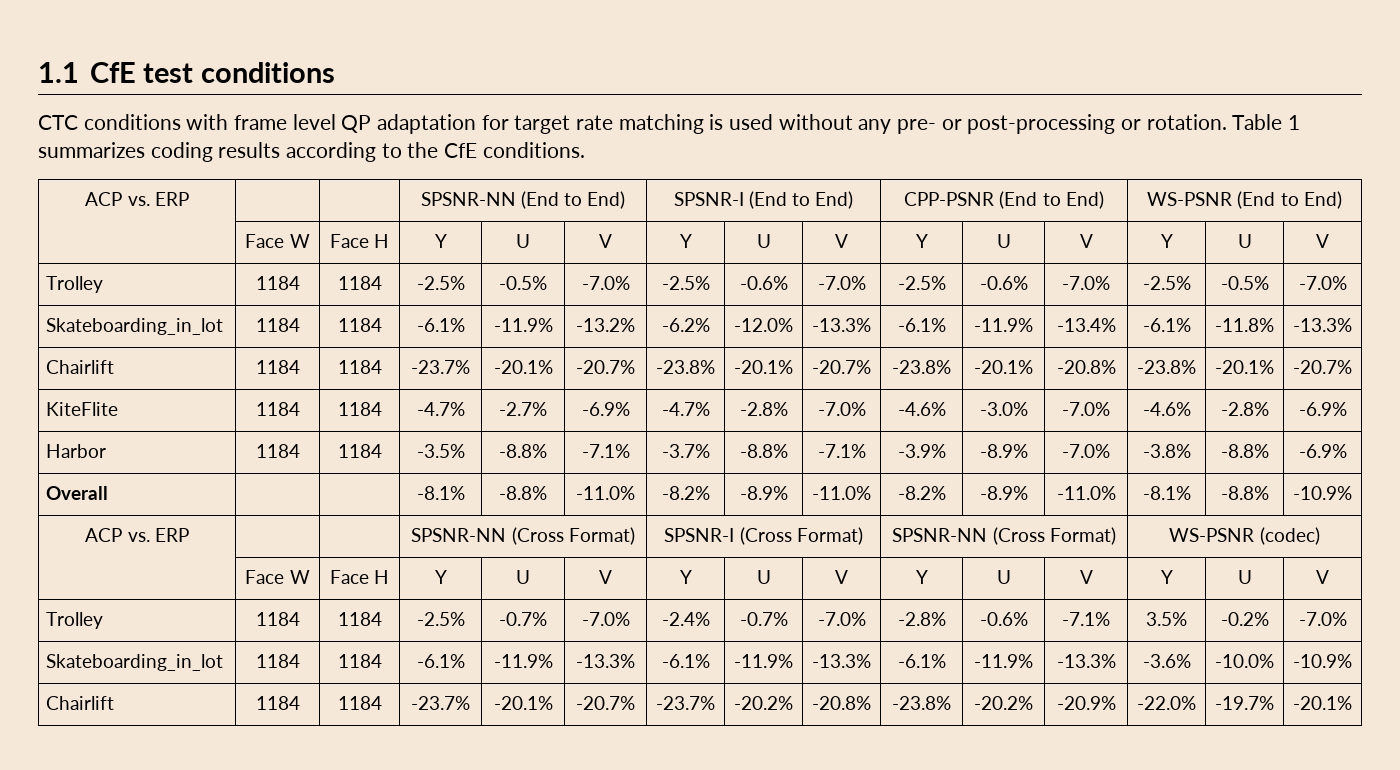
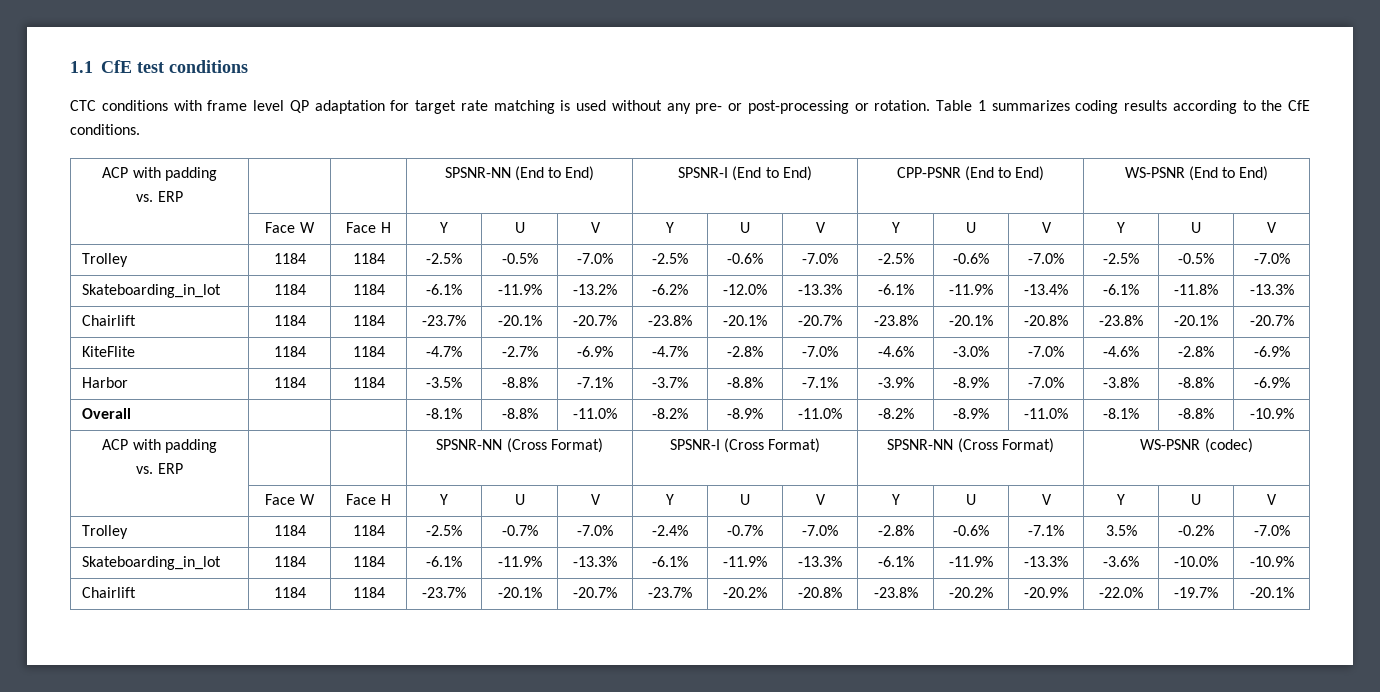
  Table 1 summarizes coding results according to the CfE conditions.
- ACP vs. ERP | | | SPSNR-NN (End to End) | SPSNR-I (End to End) | CPP-PSNR (End to End) | WS-PSNR (End to End)
+ ACP with padding
+ vs. ERP | | | SPSNR-NN (End to End) | SPSNR-I (End to End) | CPP-PSNR (End to End) | WS-PSNR (End to End)
  Overall | | | -8.1% | -8.8% | -11.0% | -8.2% | -8.9% | -11.0% | -8.2% | -8.9% | -11.0% | -8.1% | -8.8% | -10.9%
- ACP vs. ERP | | | SPSNR-NN (Cross Format) | SPSNR-I (Cross Format) | SPSNR-NN (Cross Format) | WS-PSNR (codec)
+ ACP with padding
+ vs. ERP | | | SPSNR-NN (Cross Format) | SPSNR-I (Cross Format) | SPSNR-NN (Cross Format) | WS-PSNR (codec)

